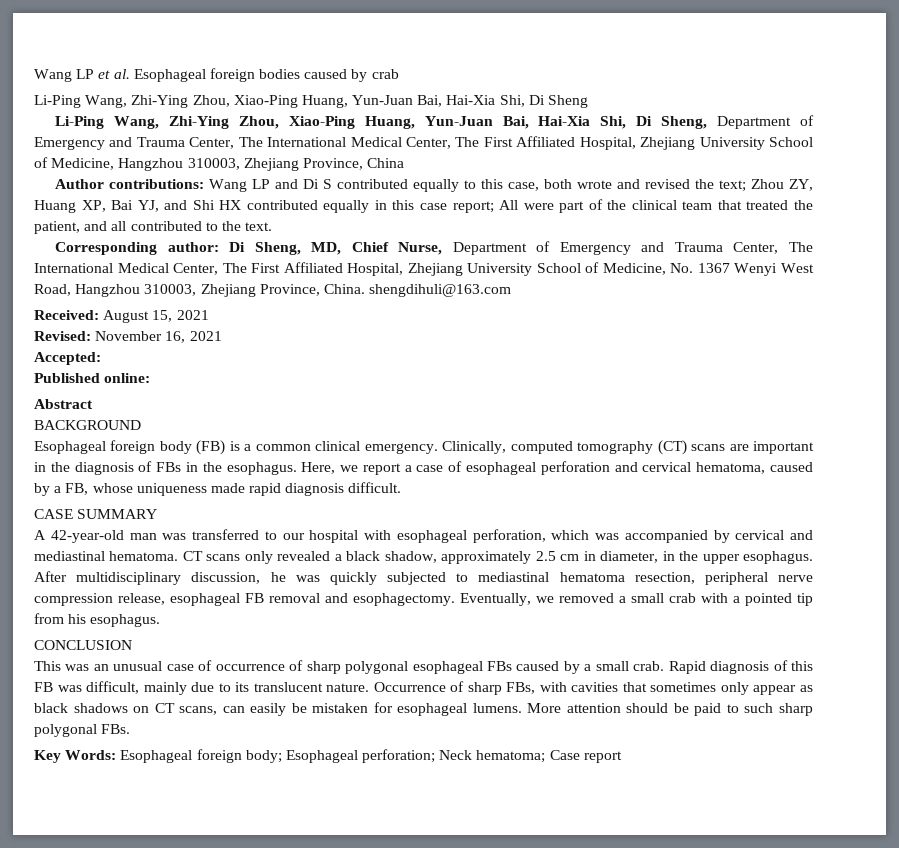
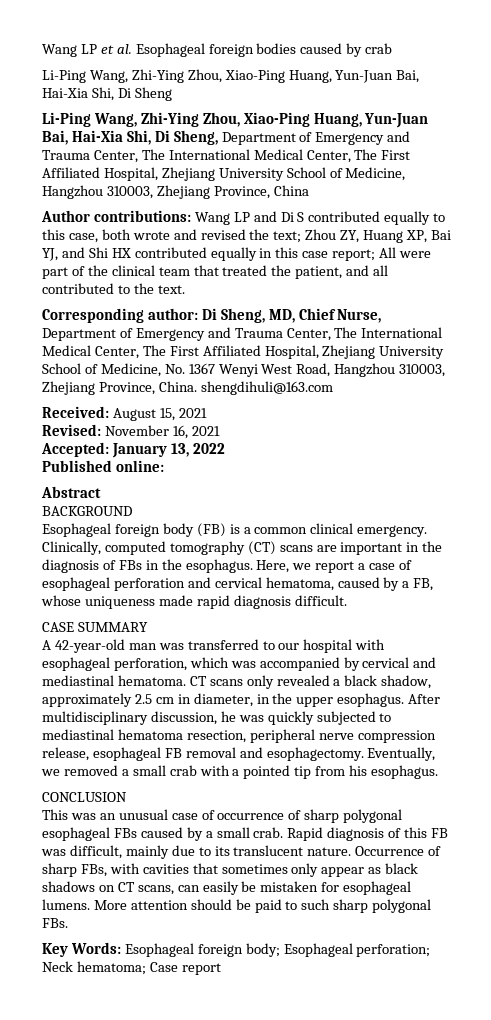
- Accepted:
+ Accepted: January 13, 2022

